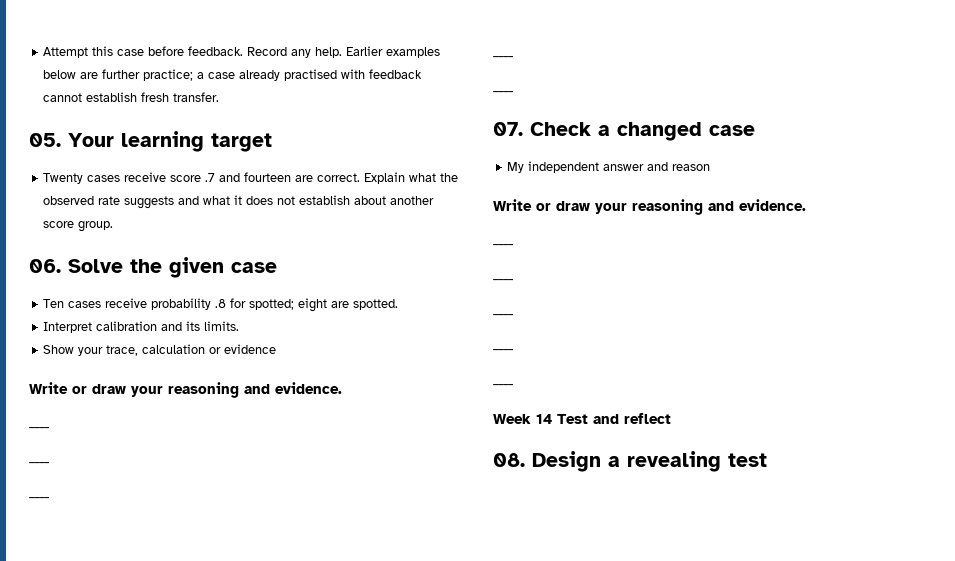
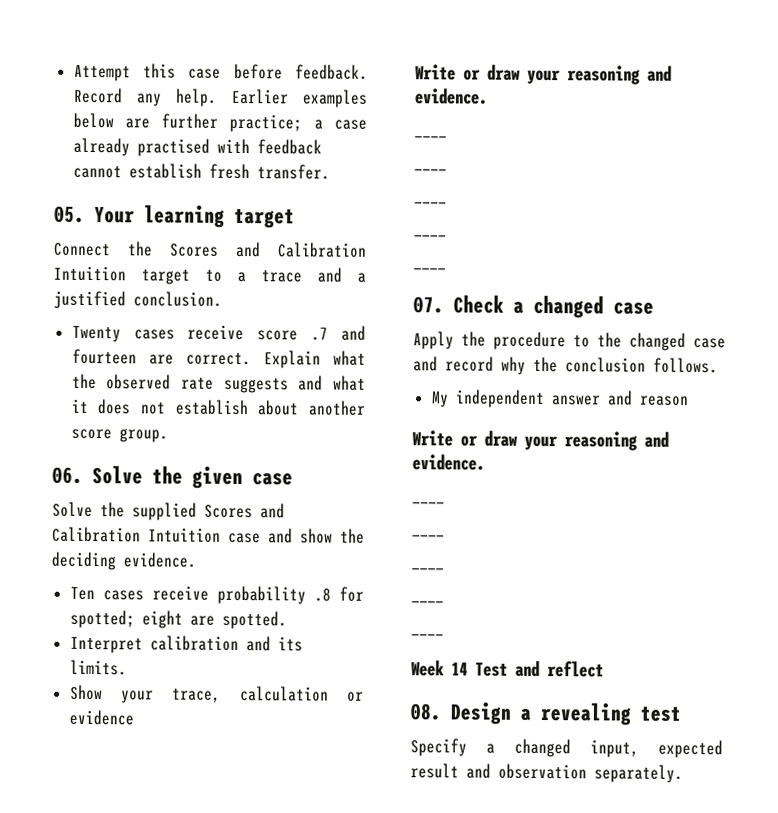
+ Connect the Scores and Calibration Intuition target to a trace and a justified conclusion.
+ Solve the supplied Scores and Calibration Intuition case and show the deciding evidence.
+ Apply the procedure to the changed case and record why the conclusion follows.
+ Specify a changed input, expected result and observation separately.

